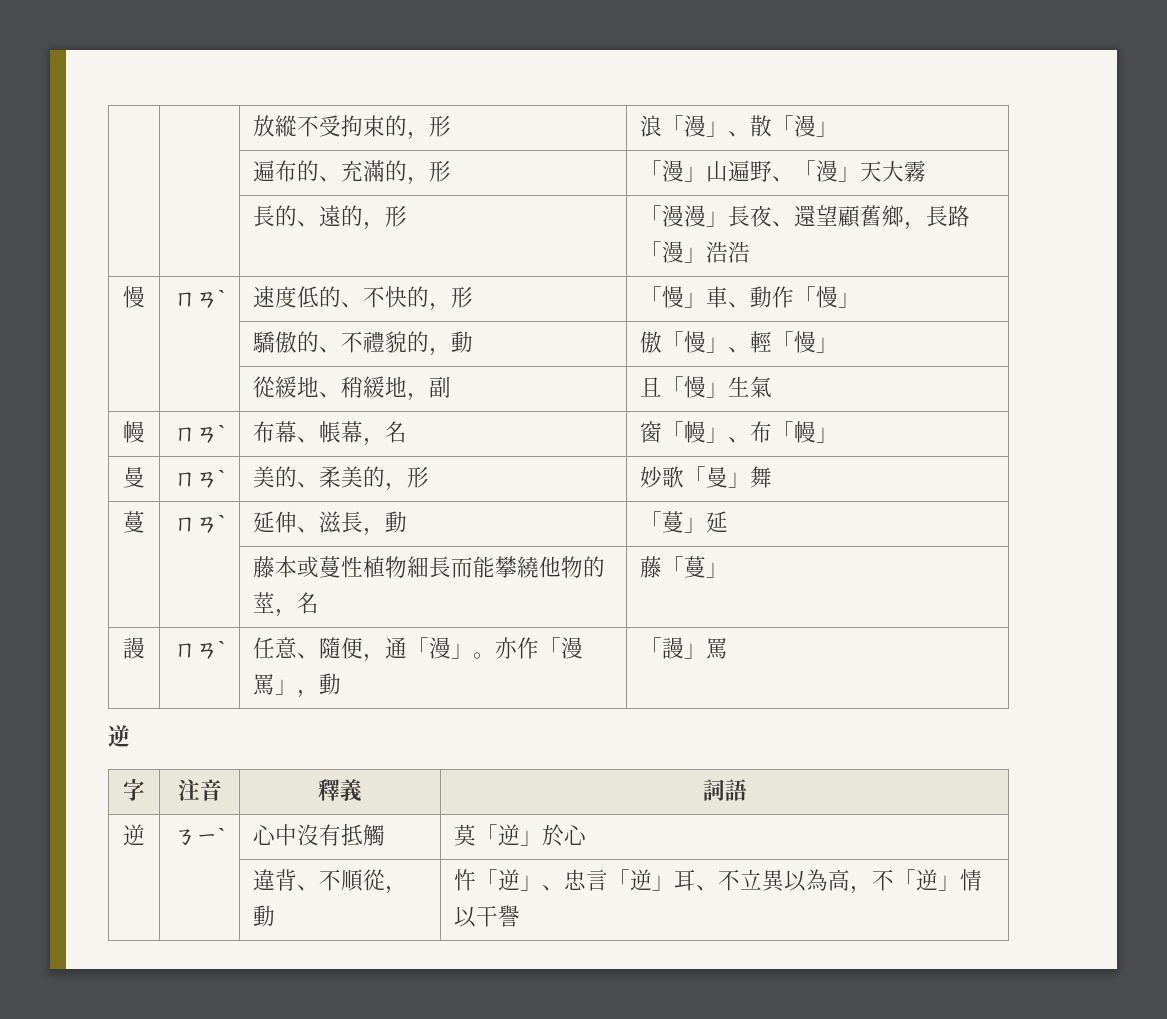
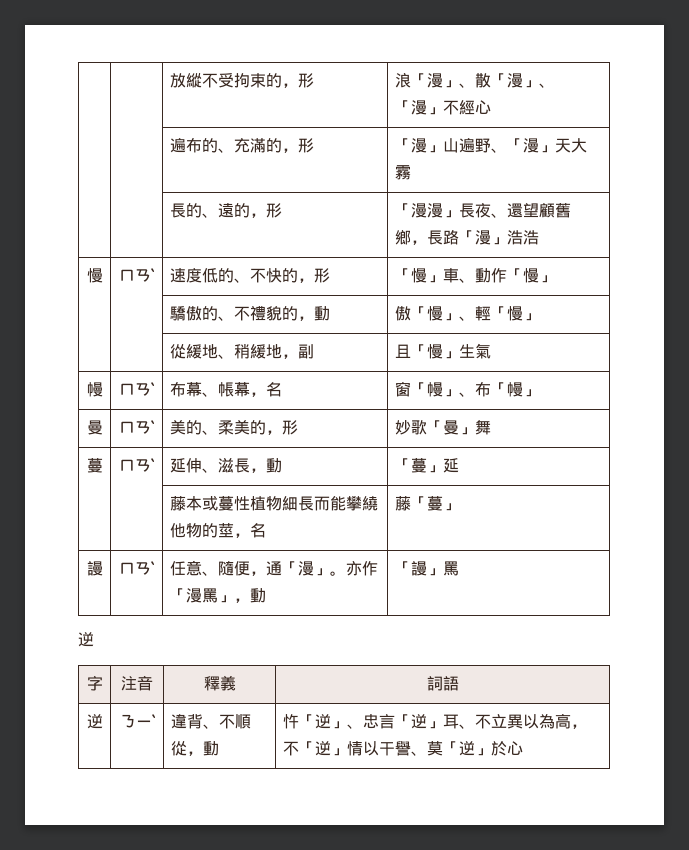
- | | 放縱不受拘束的，形 | 浪「漫」、散「漫」
+ | | 放縱不受拘束的，形 | 浪「漫」、散「漫」、「漫」不經心
- 逆 | ㄋㄧˋ | 心中沒有抵觸 | 莫「逆」於心
- | | 違背、不順從，動 | 忤「逆」、忠言「逆」耳、不立異以為高，不「逆」情以干譽
+ 逆 | ㄋㄧˋ | 違背、不順從，動 | 忤「逆」、忠言「逆」耳、不立異以為高，不「逆」情以干譽、莫「逆」於心

